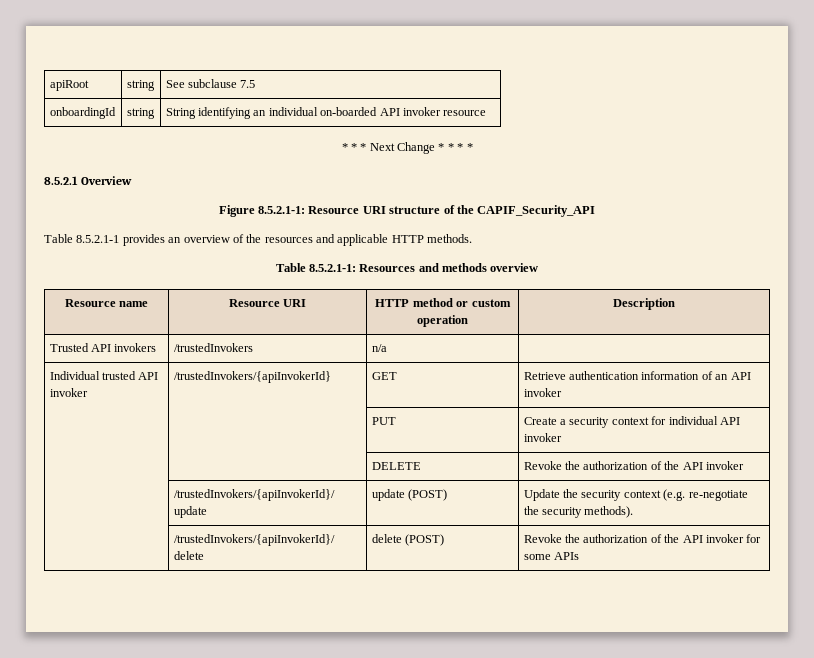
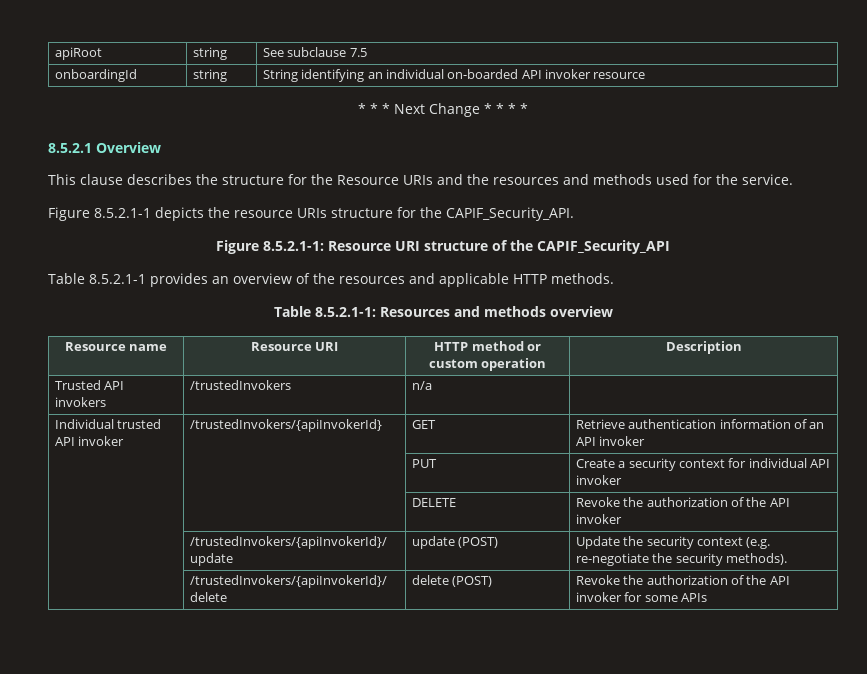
+ This clause describes the structure for the Resource URIs and the resources and methods used for the service.
+ Figure 8.5.2.1-1 depicts the resource URIs structure for the CAPIF_Security_API.

